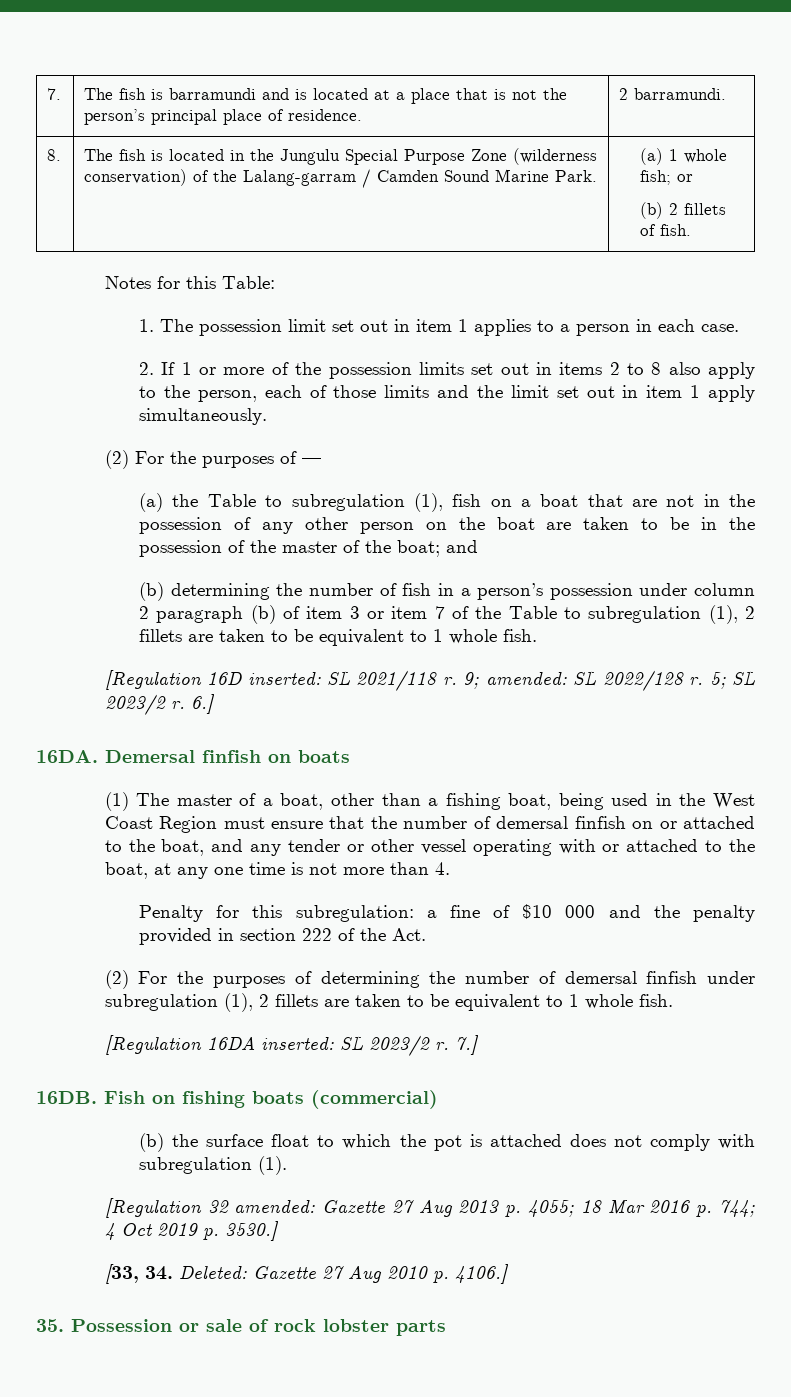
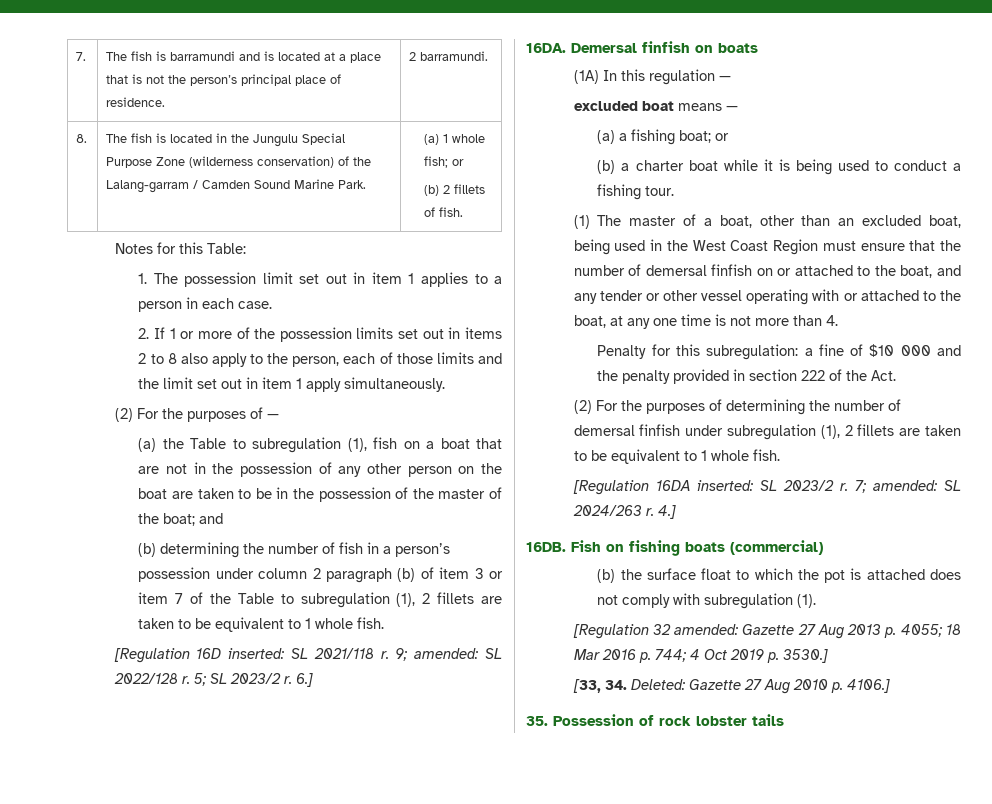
+ (1A) In this regulation —
+ excluded boat means —
+ (a) a fishing boat; or
+ (b) a charter boat while it is being used to conduct a fishing tour.
- (1) The master of a boat, other than a fishing boat, being used in the West Coast Region must ensure that the number of demersal finfish on or attached to the boat, and any tender or other vessel operating with or attached to the boat, at any one time is not more than 4.
+ (1) The master of a boat, other than an excluded boat, being used in the West Coast Region must ensure that the number of demersal finfish on or attached to the boat, and any tender or other vessel operating with or attached to the boat, at any one time is not more than 4.
- 7.]
+ 7; amended: SL 2024/263 r. 4.]
- 35. Possession or sale of rock lobster parts
+ 35. Possession of rock lobster tails

